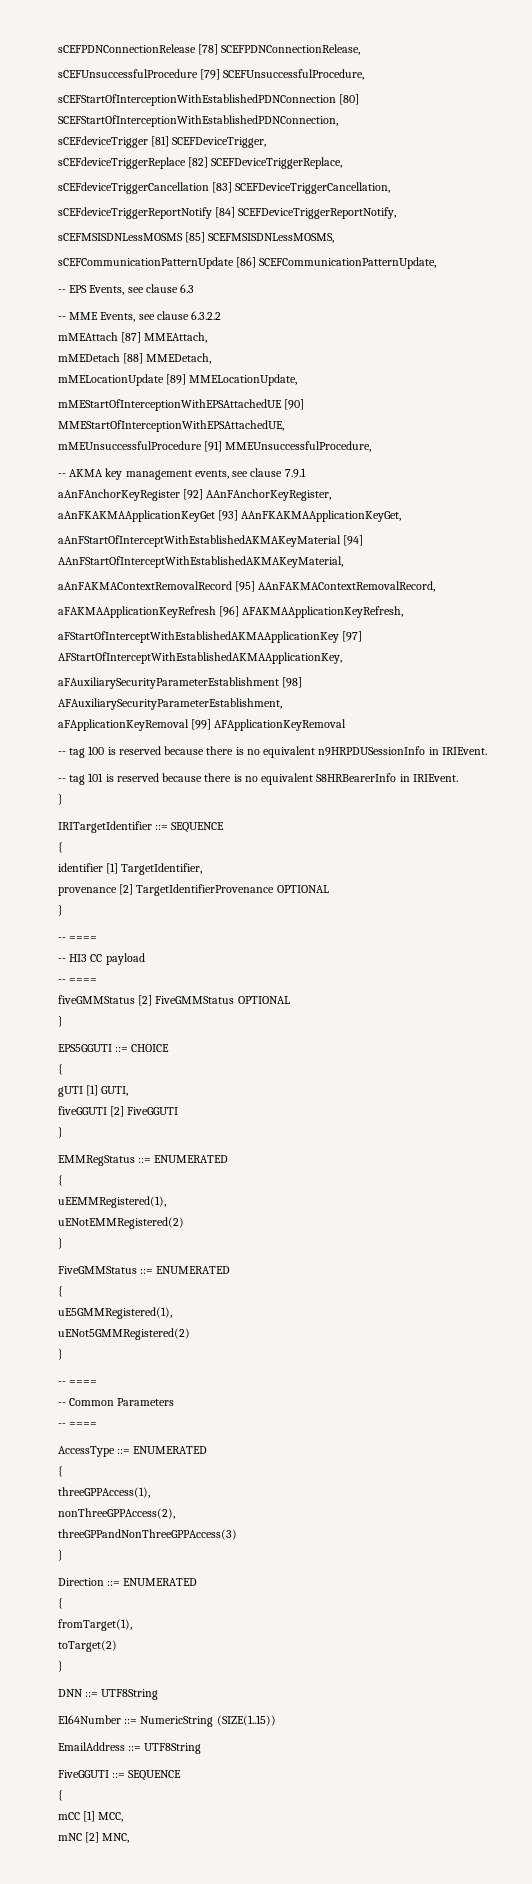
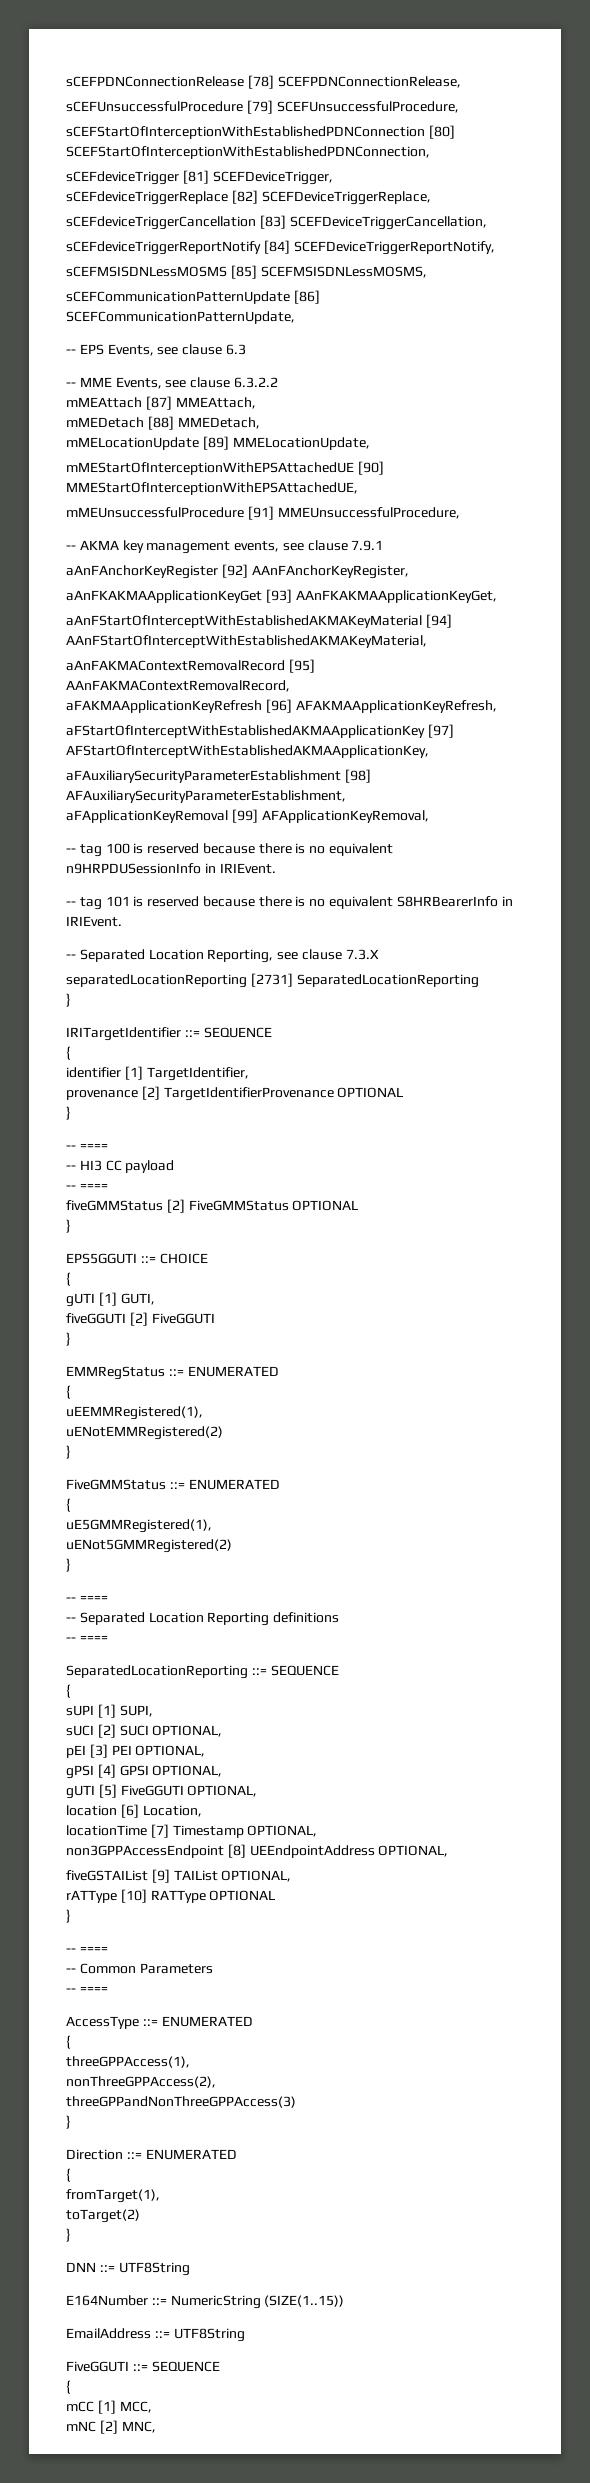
- aFApplicationKeyRemoval [99] AFApplicationKeyRemoval
+ aFApplicationKeyRemoval [99] AFApplicationKeyRemoval,
+ -- Separated Location Reporting, see clause 7.3.X
+ separatedLocationReporting [2731] SeparatedLocationReporting
+ -- Separated Location Reporting definitions
+ -- ====
+ SeparatedLocationReporting ::= SEQUENCE
+ {
+ sUPI [1] SUPI,
+ sUCI [2] SUCI OPTIONAL,
+ pEI [3] PEI OPTIONAL,
+ gPSI [4] GPSI OPTIONAL,
+ gUTI [5] FiveGGUTI OPTIONAL,
+ location [6] Location,
+ locationTime [7] Timestamp OPTIONAL,
+ non3GPPAccessEndpoint [8] UEEndpointAddress OPTIONAL,
+ fiveGSTAIList [9] TAIList OPTIONAL,
+ rATType [10] RATType OPTIONAL
+ }
+ -- ====

